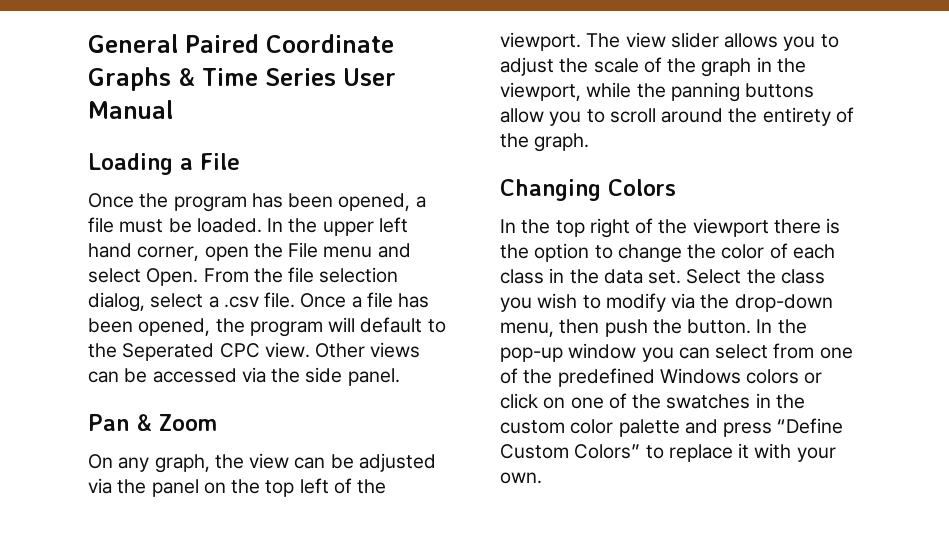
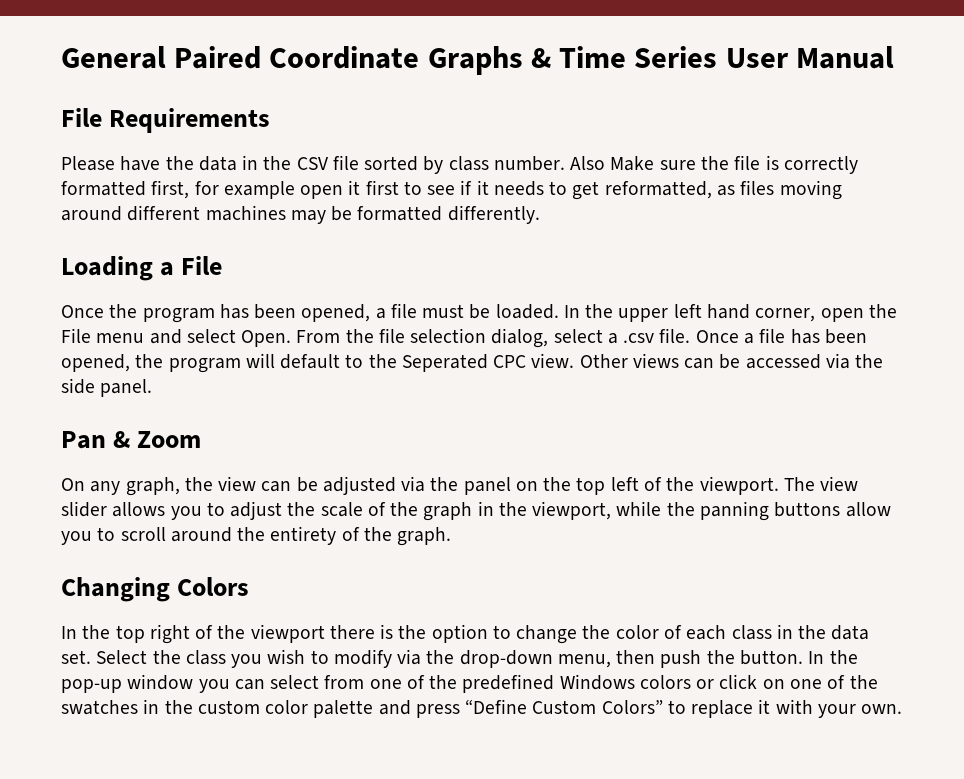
+ File Requirements
+ Please have the data in the CSV file sorted by class number. Also Make sure the file is correctly formatted first, for example open it first to see if it needs to get reformatted, as files moving around different machines may be formatted differently.

